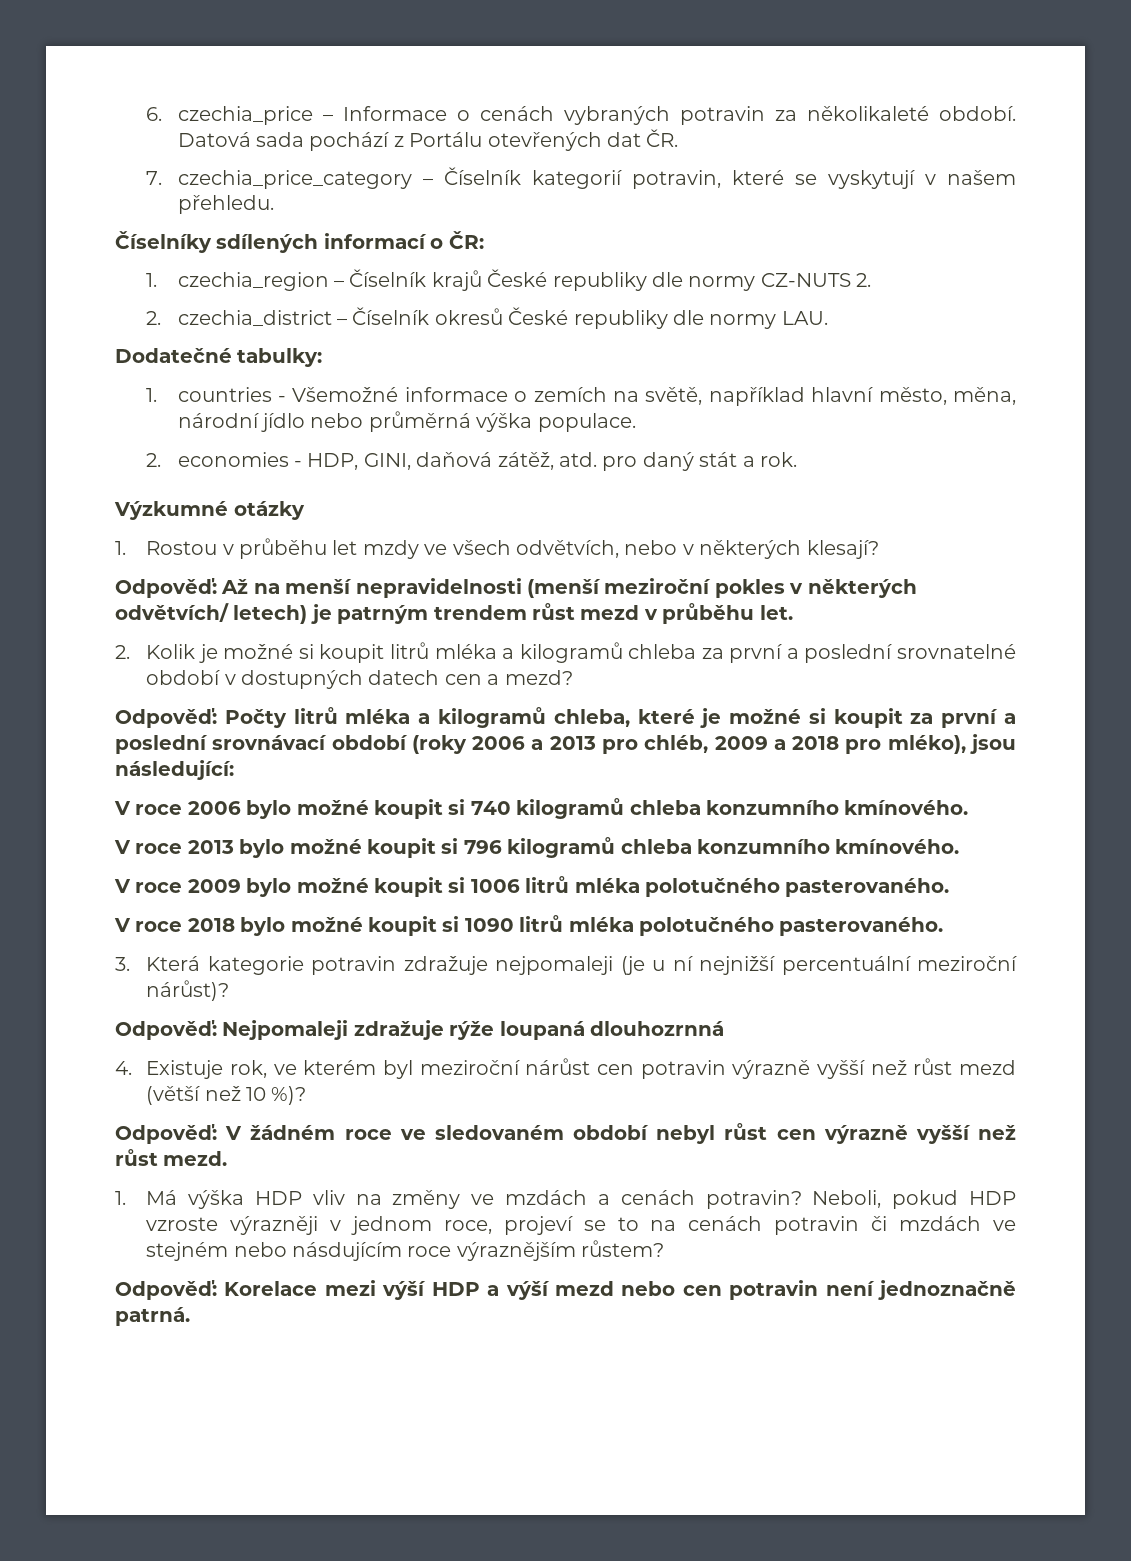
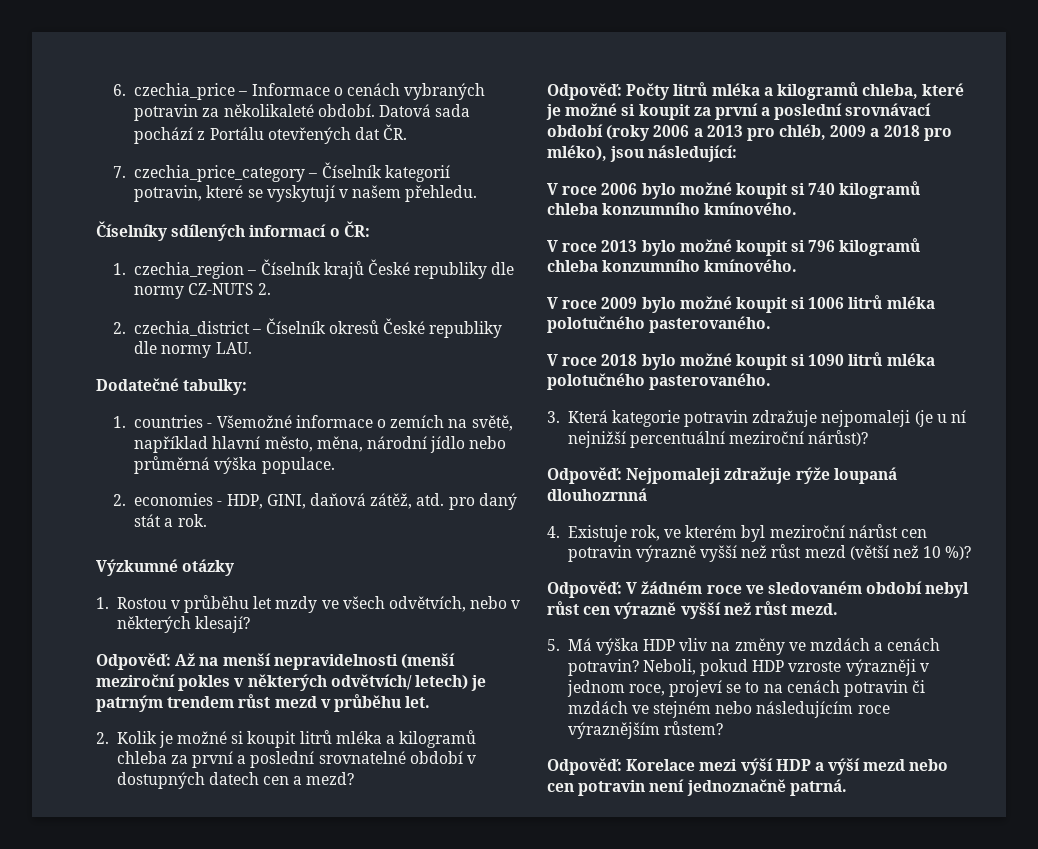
- 1. Má výška HDP vliv na změny ve mzdách a cenách potravin?
+ 5. Má výška HDP vliv na změny ve mzdách a cenách potravin?
- Neboli, pokud HDP vzroste výrazněji v jednom roce, projeví se to na cenách potravin či mzdách ve stejném nebo násdujícím roce výraznějším růstem?
+ Neboli, pokud HDP vzroste výrazněji v jednom roce, projeví se to na cenách potravin či mzdách ve stejném nebo následujícím roce výraznějším růstem?

